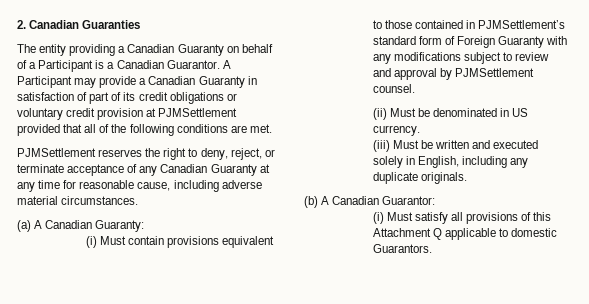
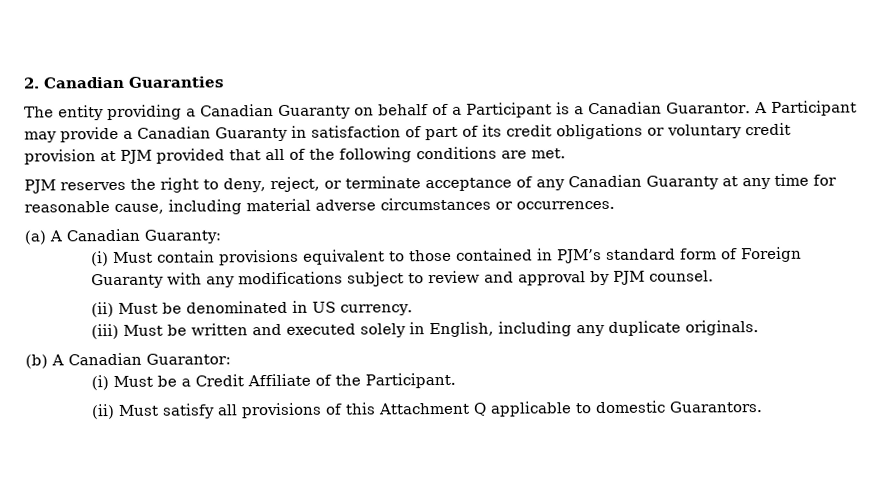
- A Participant may provide a Canadian Guaranty in satisfaction of part of its credit obligations or voluntary credit provision at PJMSettlement provided that all of the following conditions are met.
+ A Participant may provide a Canadian Guaranty in satisfaction of part of its credit obligations or voluntary credit provision at PJM provided that all of the following conditions are met.
- PJMSettlement reserves the right to deny, reject, or terminate acceptance of any Canadian Guaranty at any time for reasonable cause, including adverse material circumstances.
+ PJM reserves the right to deny, reject, or terminate acceptance of any Canadian Guaranty at any time for reasonable cause, including material adverse circumstances or occurrences.
- (i) Must contain provisions equivalent to those contained in PJMSettlement’s standard form of Foreign Guaranty with any modifications subject to review and approval by PJMSettlement counsel.
+ (i) Must contain provisions equivalent to those contained in PJM’s standard form of Foreign Guaranty with any modifications subject to review and approval by PJM counsel.
- (i) Must satisfy all provisions of this Attachment Q applicable to domestic Guarantors.
+ (i) Must be a Credit Affiliate of the Participant.
+ (ii) Must satisfy all provisions of this Attachment Q applicable to domestic Guarantors.

